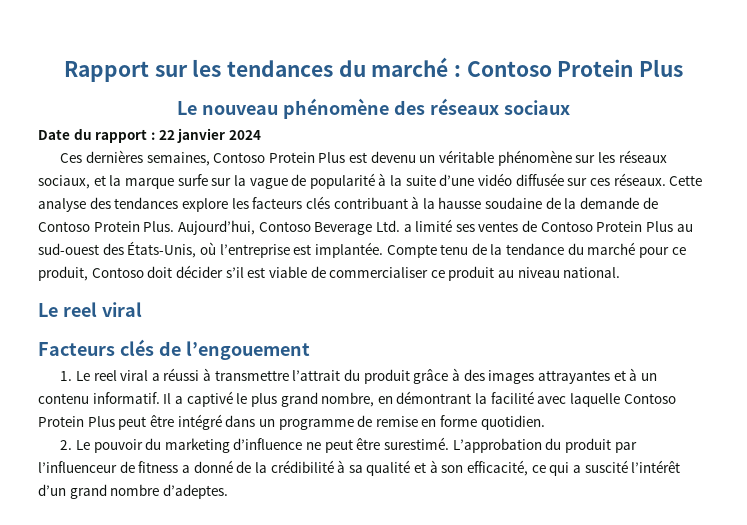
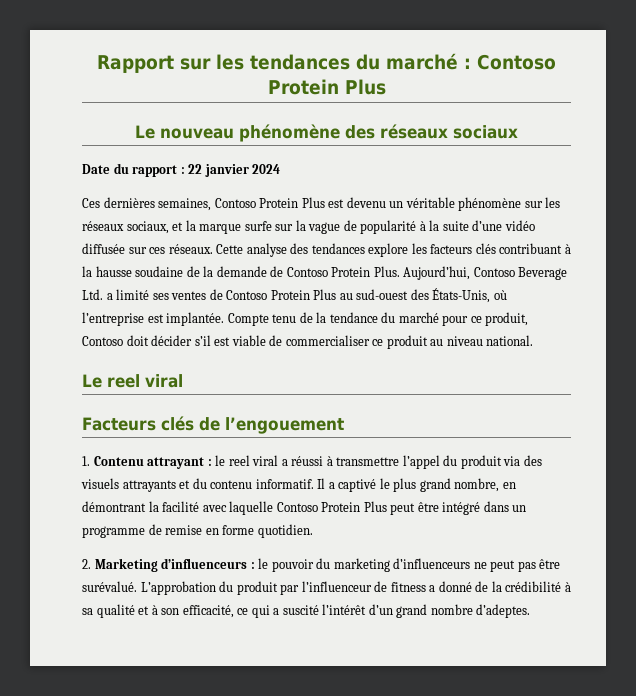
- 1. Le reel viral a réussi à transmettre l’attrait du produit grâce à des images attrayantes et à un contenu informatif.
+ 1. Contenu attrayant : le reel viral a réussi à transmettre l’appel du produit via des visuels attrayants et du contenu informatif.
- 2. Le pouvoir du marketing d’influence ne peut être surestimé.
+ 2. Marketing d’influenceurs : le pouvoir du marketing d’influenceurs ne peut pas être surévalué.

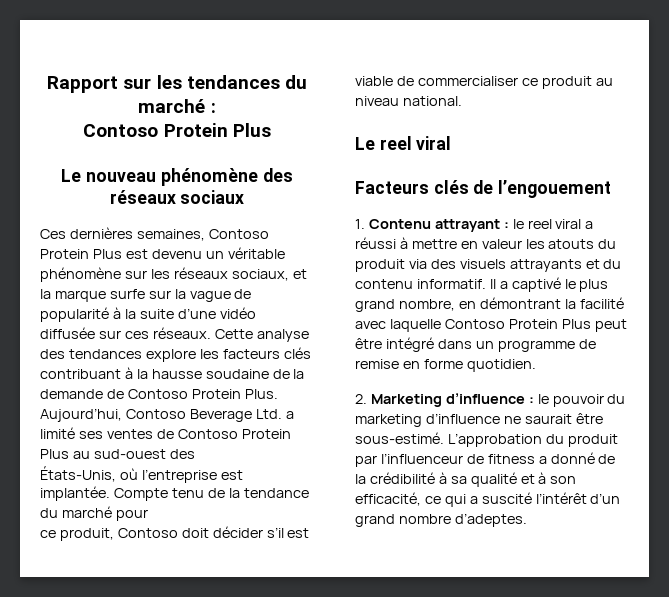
- Rapport sur les tendances du marché : Contoso Protein Plus
+ Rapport sur les tendances du marché :
+ Contoso Protein Plus
- Date du rapport : 22 janvier 2024
- Aujourd’hui, Contoso Beverage Ltd. a limité ses ventes de Contoso Protein Plus au sud-ouest des États-Unis, où l’entreprise est implantée.
+ Aujourd’hui, Contoso Beverage Ltd. a limité ses ventes de Contoso Protein Plus au sud-ouest des
+ États-Unis, où l’entreprise est implantée.
- Compte tenu de la tendance du marché pour ce produit, Contoso doit décider s’il est viable de commercialiser ce produit au niveau national.
+ Compte tenu de la tendance du marché pour
+ ce produit, Contoso doit décider s’il est viable de commercialiser ce produit au niveau national.
- 1. Contenu attrayant : le reel viral a réussi à transmettre l’appel du produit via des visuels attrayants et du contenu informatif.
+ 1. Contenu attrayant : le reel viral a réussi à mettre en valeur les atouts du produit via des visuels attrayants et du contenu informatif.
- 2. Marketing d’influenceurs : le pouvoir du marketing d’influenceurs ne peut pas être surévalué.
+ 2. Marketing d’influence : le pouvoir du marketing d’influence ne saurait être sous-estimé.

